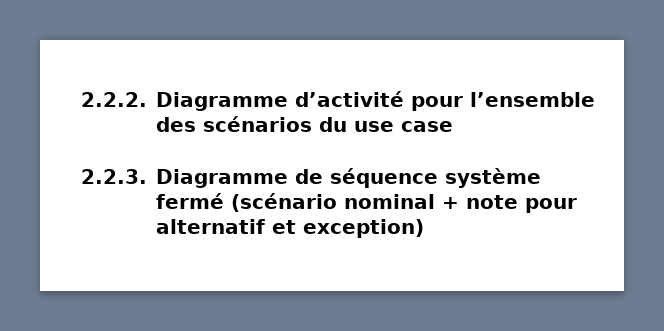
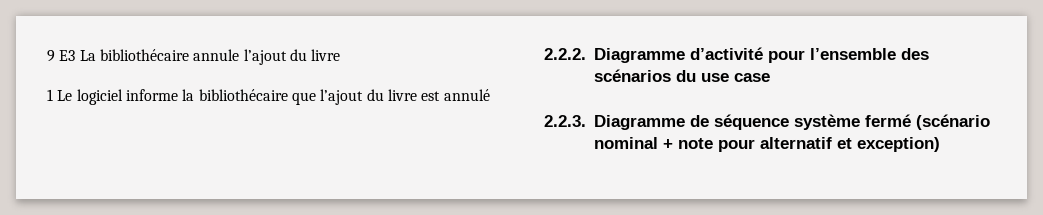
+ 9 E3 La bibliothécaire annule l’ajout du livre
+ 1 Le logiciel informe la bibliothécaire que l’ajout du livre est annulé

